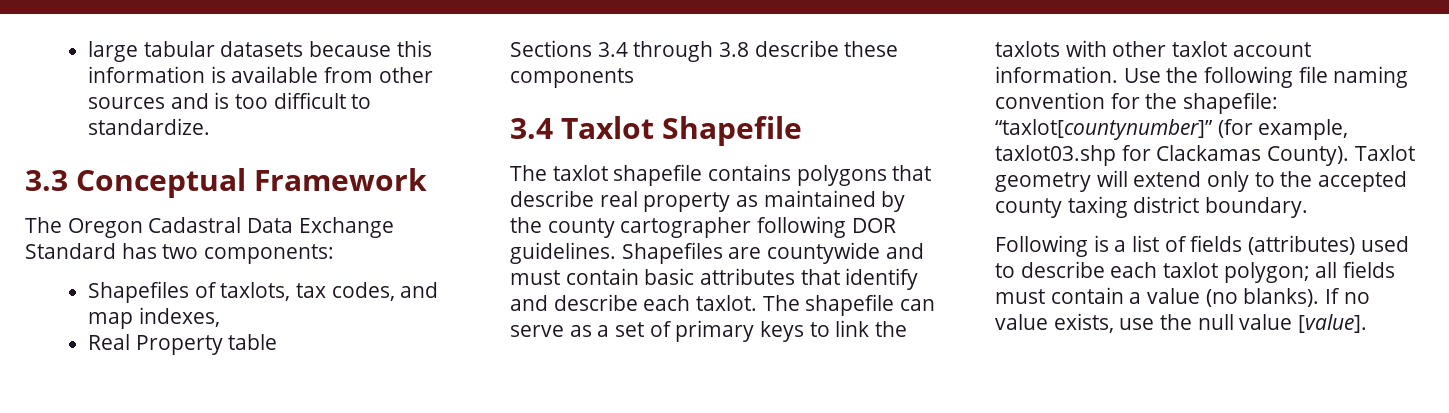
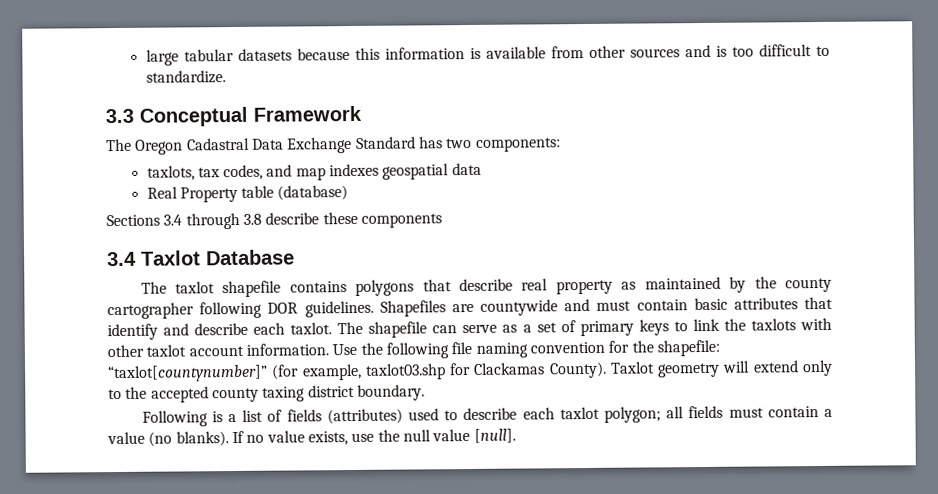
- Shapefiles of taxlots, tax codes, and map indexes,
+ taxlots, tax codes, and map indexes geospatial data
- Real Property table
+ Real Property table (database)
- 3.4 Taxlot Shapefile
+ 3.4 Taxlot Database
- If no value exists, use the null value [value].
+ If no value exists, use the null value [null].

